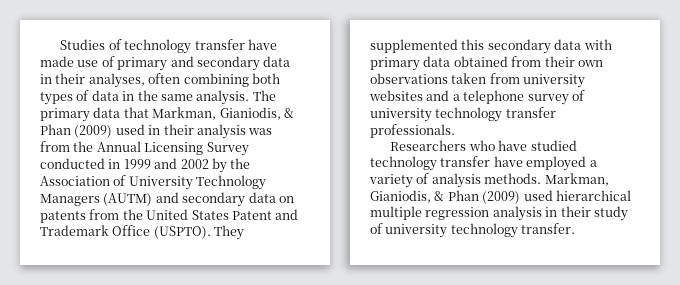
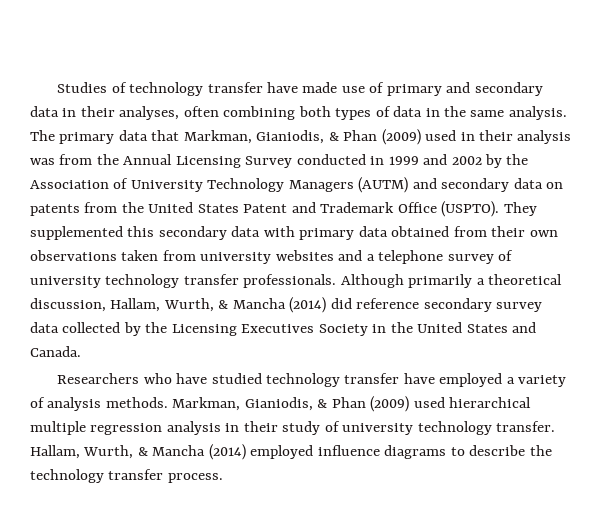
+ Although primarily a theoretical discussion, Hallam, Wurth, & Mancha (2014) did reference secondary survey data collected by the Licensing Executives Society in the United States and Canada.
+ Hallam, Wurth, & Mancha (2014) employed influence diagrams to describe the technology transfer process.

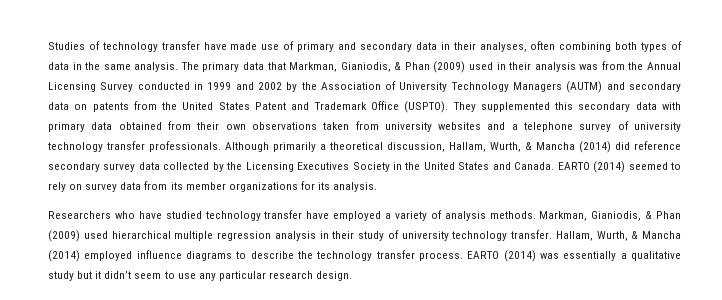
+ EARTO (2014) seemed to rely on survey data from its member organizations for its analysis.
+ EARTO (2014) was essentially a qualitative study but it didn’t seem to use any particular research design.

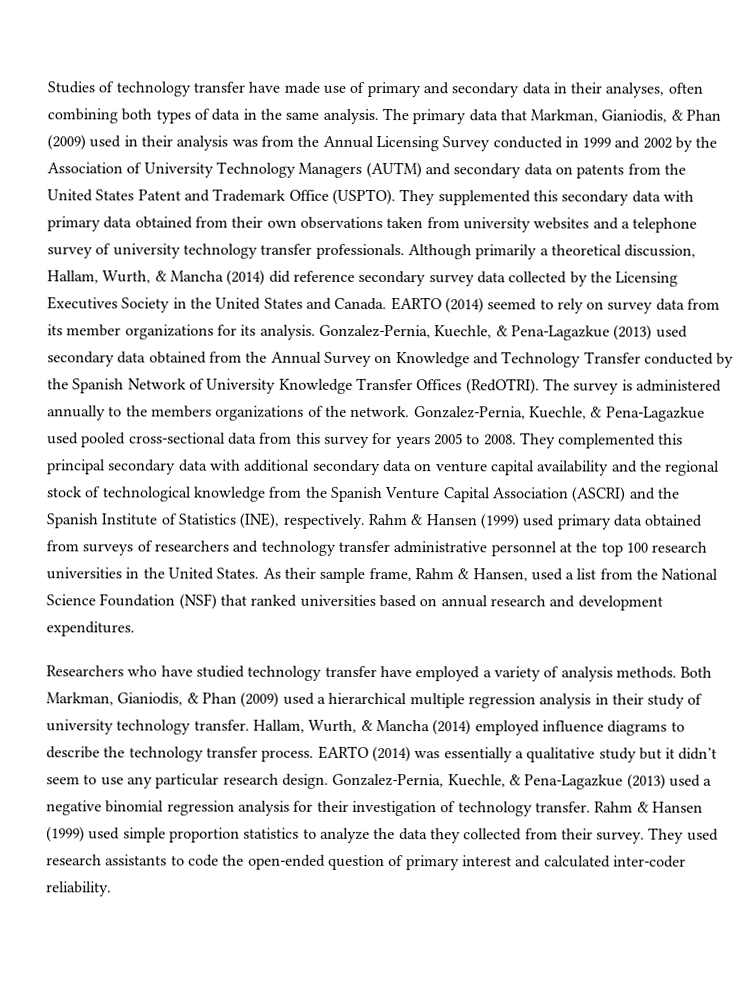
+ Gonzalez-Pernia, Kuechle, & Pena-Lagazkue (2013) used secondary data obtained from the Annual Survey on Knowledge and Technology Transfer conducted by the Spanish Network of University Knowledge Transfer Offices (RedOTRI). The survey is administered annually to the members organizations of the network. Gonzalez-Pernia, Kuechle, & Pena-Lagazkue used pooled cross-sectional data from this survey for years 2005 to 2008. They complemented this principal secondary data with additional secondary data on venture capital availability and the regional stock of technological knowledge from the Spanish Venture Capital Association (ASCRI) and the Spanish Institute of Statistics (INE), respectively. Rahm & Hansen (1999) used primary data obtained from surveys of researchers and technology transfer administrative personnel at the top 100 research universities in the United States. As their sample frame, Rahm & Hansen, used a list from the National Science Foundation (NSF) that ranked universities based on annual research and development expenditures.
- Markman, Gianiodis, & Phan (2009) used hierarchical multiple regression analysis in their study of university technology transfer.
+ Both Markman, Gianiodis, & Phan (2009) used a hierarchical multiple regression analysis in their study of university technology transfer.
+ Gonzalez-Pernia, Kuechle, & Pena-Lagazkue (2013) used a negative binomial regression analysis for their investigation of technology transfer. Rahm & Hansen (1999) used simple proportion statistics to analyze the data they collected from their survey. They used research assistants to code the open-ended question of primary interest and calculated inter-coder reliability.

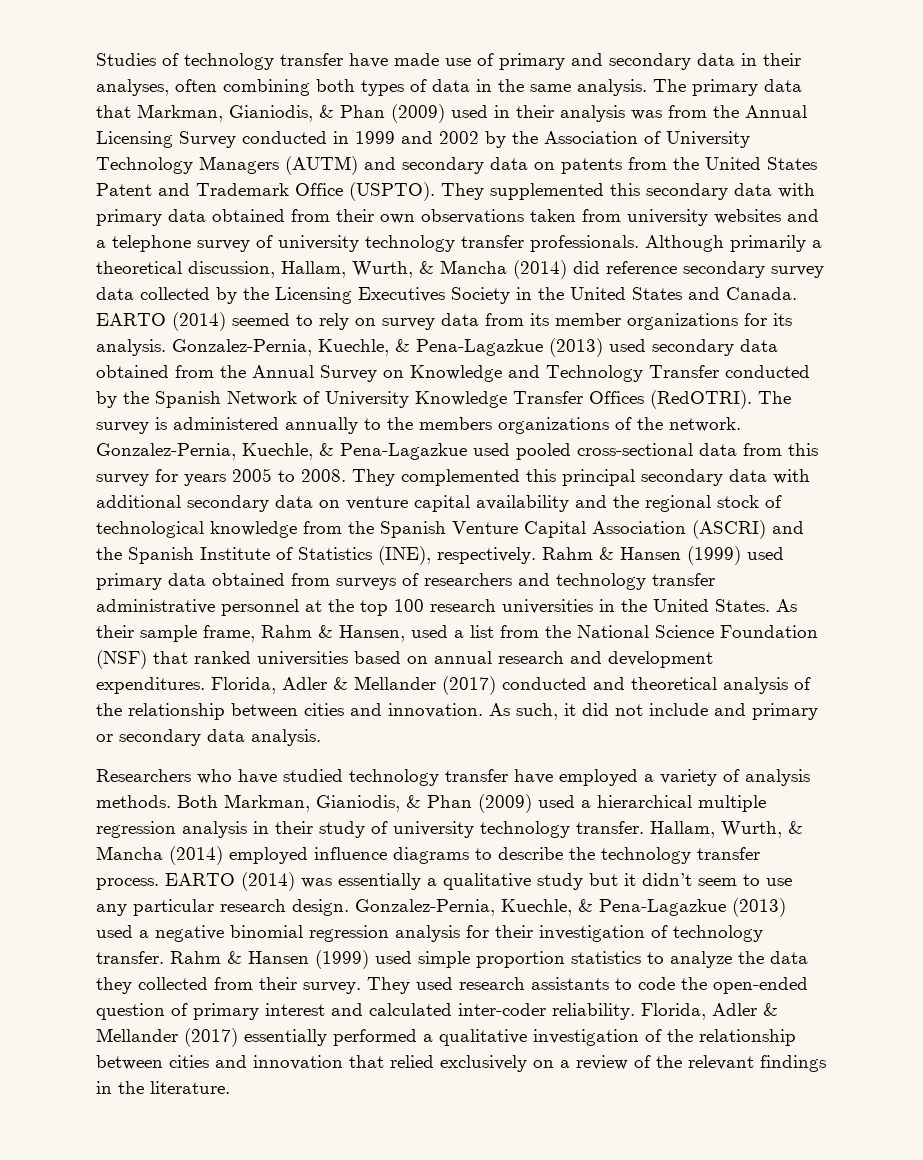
+ Florida, Adler & Mellander (2017) conducted and theoretical analysis of the relationship between cities and innovation. As such, it did not include and primary or secondary data analysis.
+ Florida, Adler & Mellander (2017) essentially performed a qualitative investigation of the relationship between cities and innovation that relied exclusively on a review of the relevant findings in the literature.

